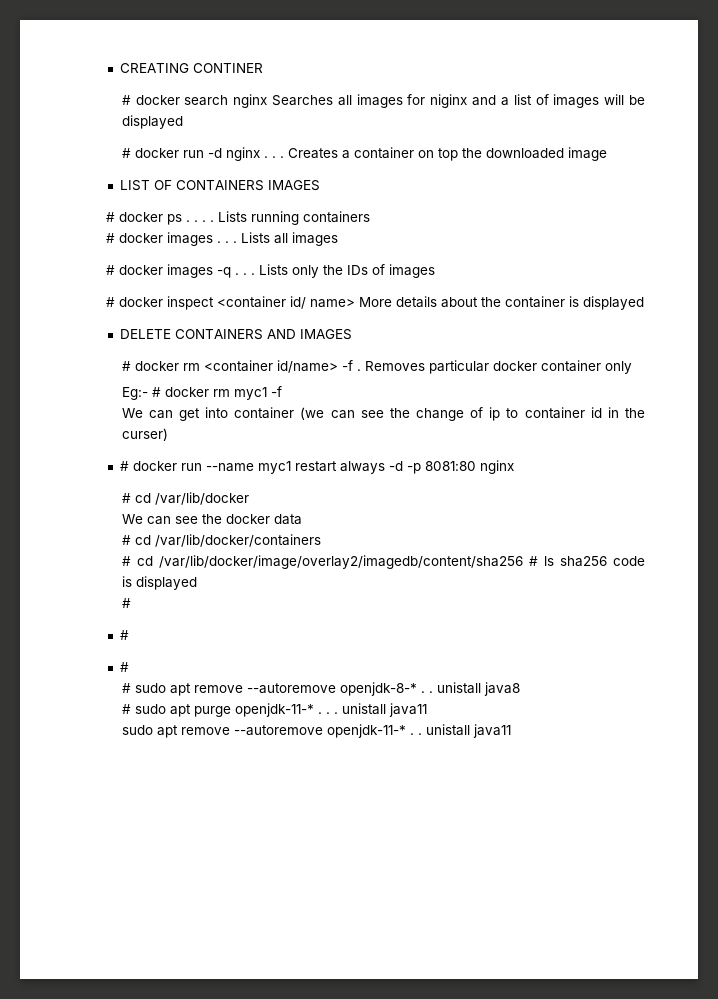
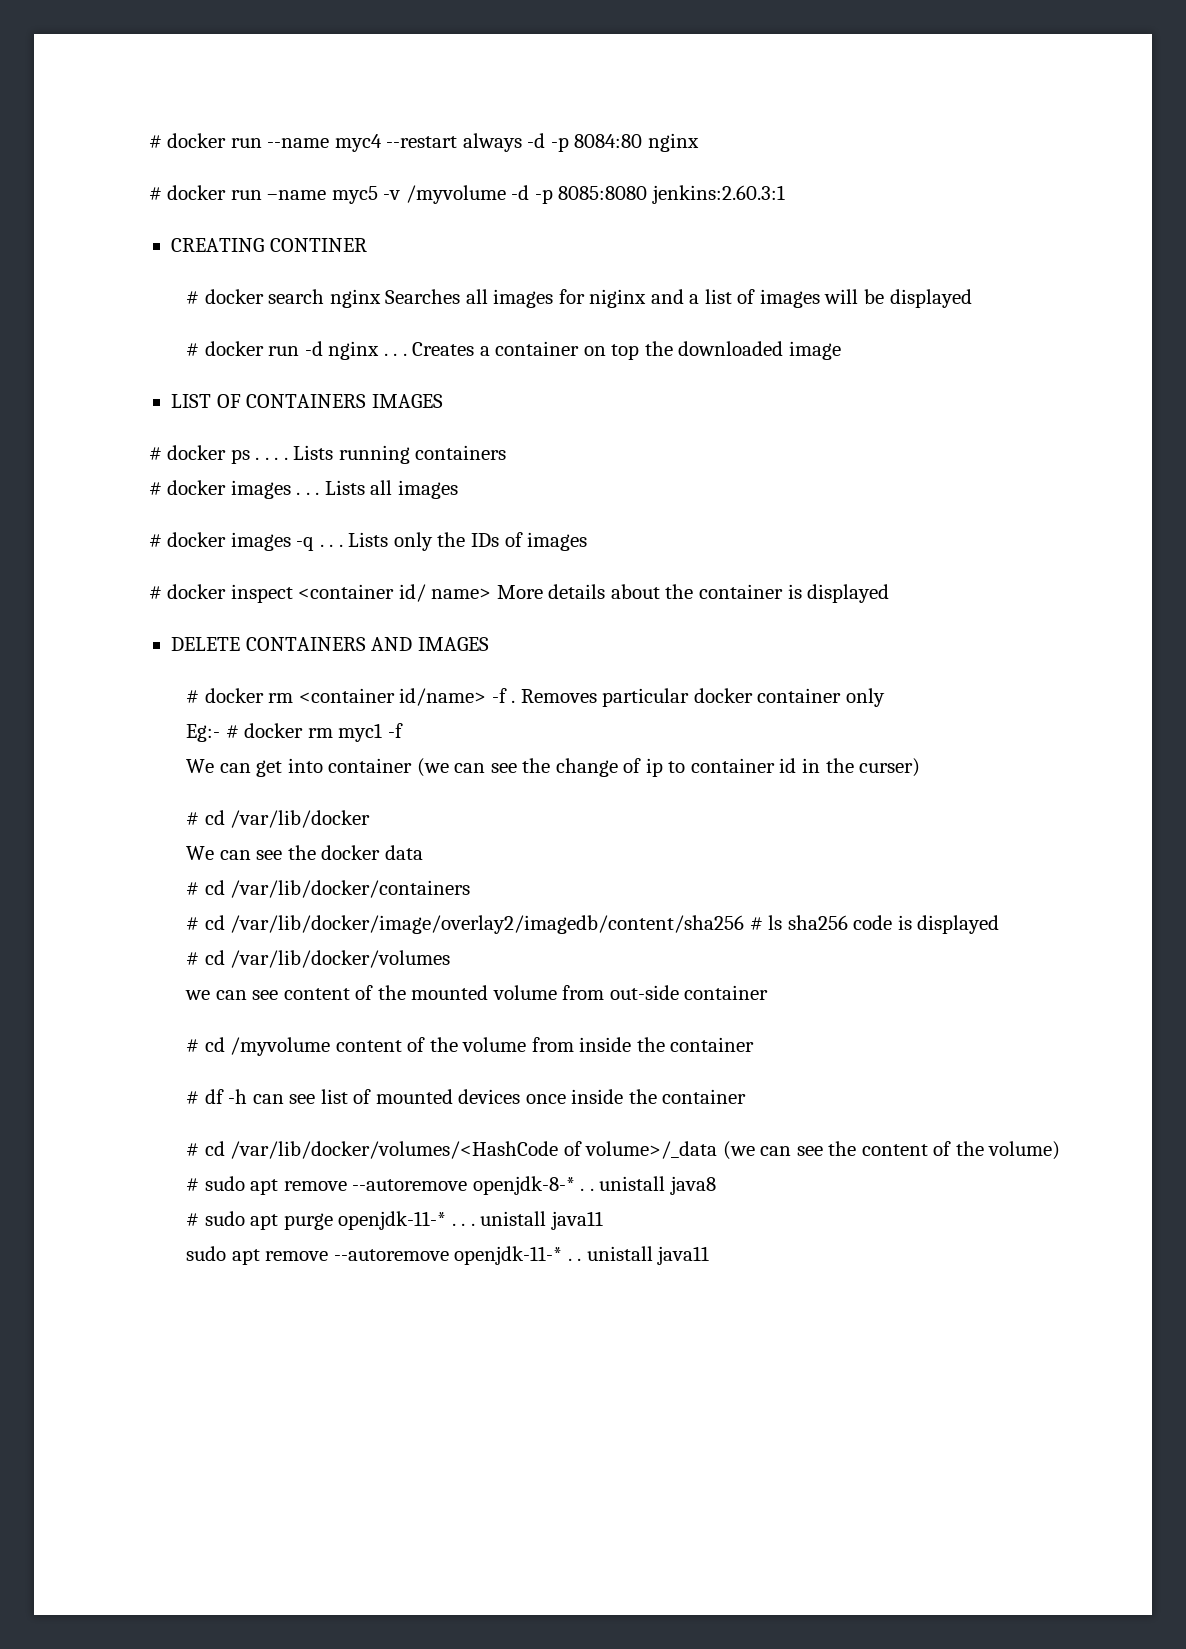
+ # docker run --name myc4 --restart always -d -p 8084:80 nginx
+ # docker run –name myc5 -v /myvolume -d -p 8085:8080 jenkins:2.60.3:1
- # docker run --name myc1 restart always -d -p 8081:80 nginx
  # cd /var/lib/docker/image/overlay2/imagedb/content/sha256 # ls sha256 code is displayed
- #
- #
- #
+ # cd /var/lib/docker/volumes
+ we can see content of the mounted volume from out-side container
+ # cd /myvolume content of the volume from inside the container
+ # df -h can see list of mounted devices once inside the container
+ # cd /var/lib/docker/volumes/<HashCode of volume>/_data (we can see the content of the volume)

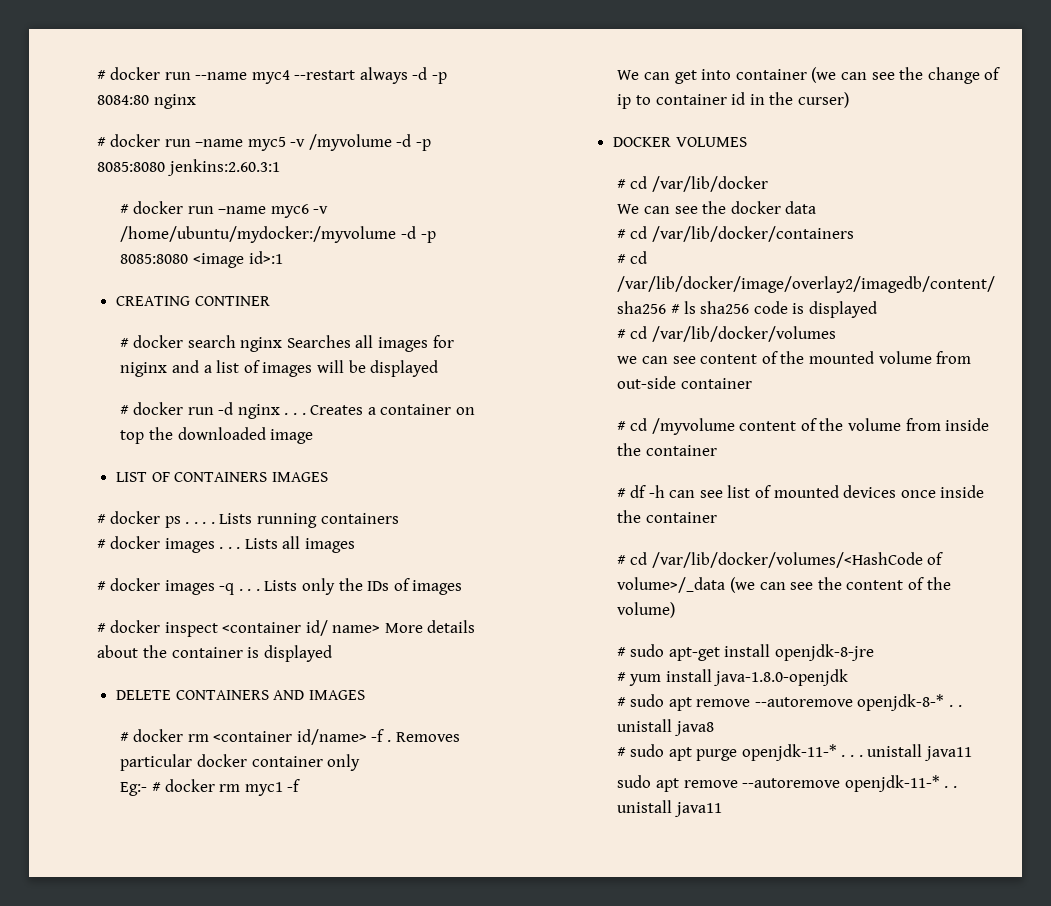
+ # docker run –name myc6 -v /home/ubuntu/mydocker:/myvolume -d -p 8085:8080 <image id>:1
+ DOCKER VOLUMES
+ # sudo apt-get install openjdk-8-jre
+ # yum install java-1.8.0-openjdk

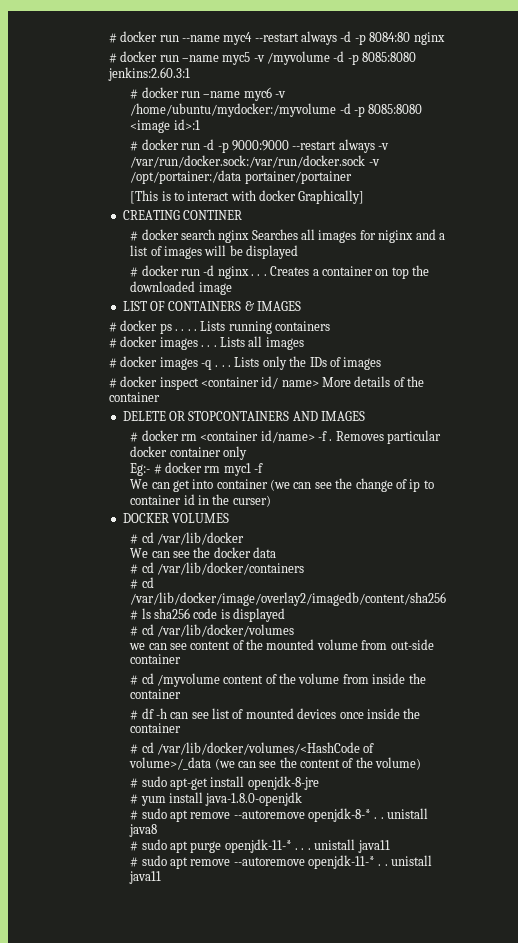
+ # docker run -d -p 9000:9000 --restart always -v /var/run/docker.sock:/var/run/docker.sock -v /opt/portainer:/data portainer/portainer
+ [This is to interact with docker Graphically]
- LIST OF CONTAINERS IMAGES
+ LIST OF CONTAINERS & IMAGES
- # docker inspect <container id/ name> More details about the container is displayed
+ # docker inspect <container id/ name> More details of the container
- DELETE CONTAINERS AND IMAGES
+ DELETE OR STOPCONTAINERS AND IMAGES
- sudo apt remove --autoremove openjdk-11-* . . unistall java11
+ # sudo apt remove --autoremove openjdk-11-* . . unistall java11

